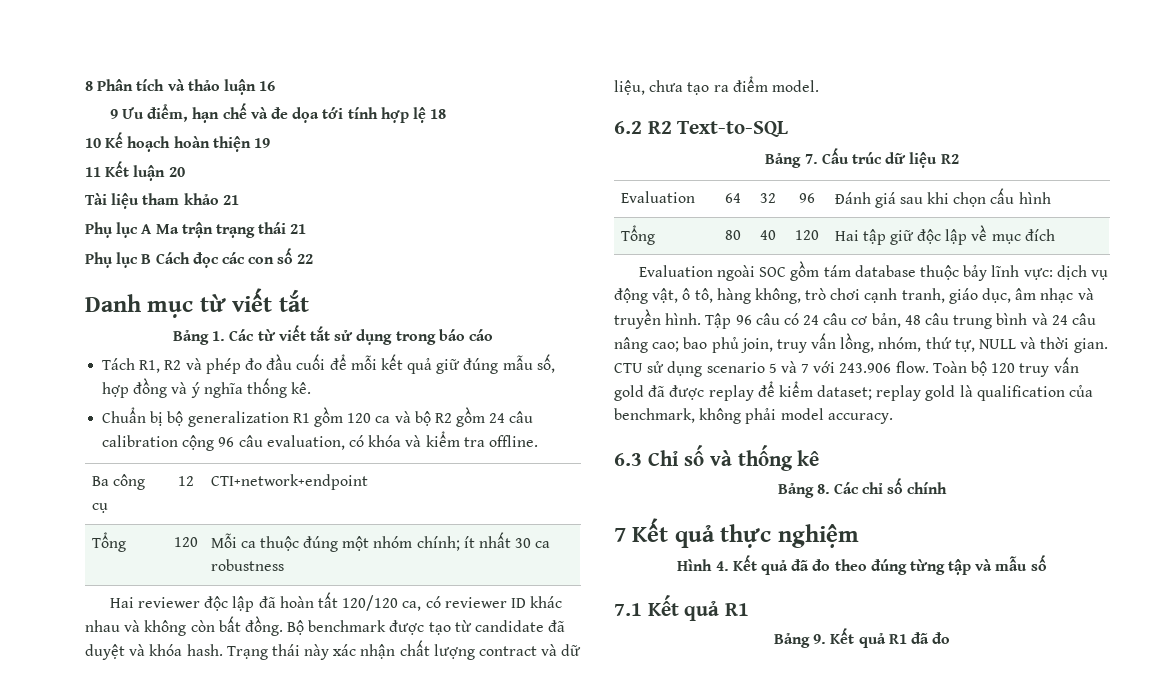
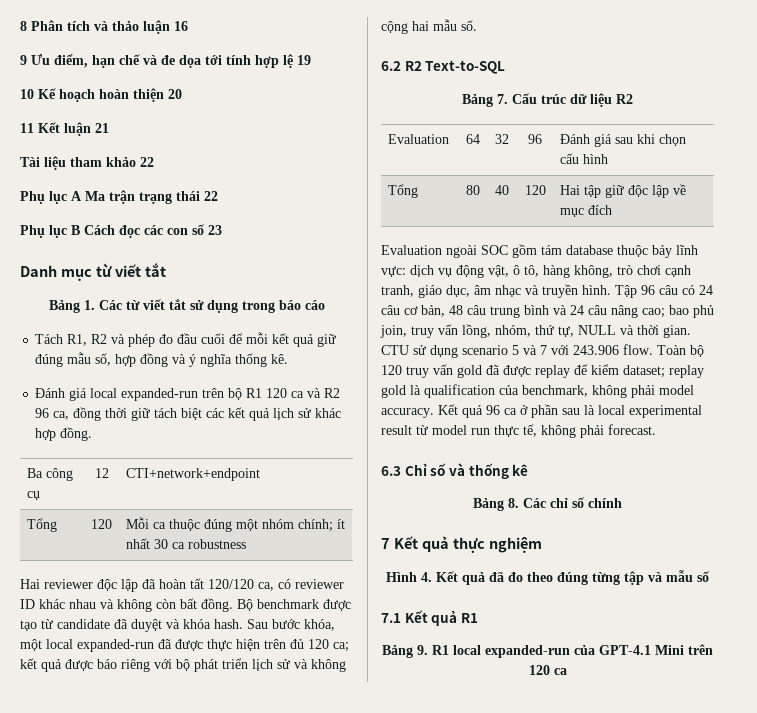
- 9 Ưu điểm, hạn chế và đe dọa tới tính hợp lệ 18
+ 9 Ưu điểm, hạn chế và đe dọa tới tính hợp lệ 19
- 10 Kế hoạch hoàn thiện 19
+ 10 Kế hoạch hoàn thiện 20
- 11 Kết luận 20
+ 11 Kết luận 21
- Tài liệu tham khảo 21
+ Tài liệu tham khảo 22
- Phụ lục A Ma trận trạng thái 21
+ Phụ lục A Ma trận trạng thái 22
- Phụ lục B Cách đọc các con số 22
+ Phụ lục B Cách đọc các con số 23
- Chuẩn bị bộ generalization R1 gồm 120 ca và bộ R2 gồm 24 câu calibration cộng 96 câu evaluation, có khóa và kiểm tra offline.
+ Đánh giá local expanded-run trên bộ R1 120 ca và R2 96 ca, đồng thời giữ tách biệt các kết quả lịch sử khác hợp đồng.
- Trạng thái này xác nhận chất lượng contract và dữ liệu, chưa tạo ra điểm model.
+ Sau bước khóa, một local expanded-run đã được thực hiện trên đủ 120 ca; kết quả được báo riêng với bộ phát triển lịch sử và không cộng hai mẫu số.
+ Kết quả 96 ca ở phần sau là local experimental result từ model run thực tế, không phải forecast.
- Bảng 9. Kết quả R1 đã đo
+ Bảng 9. R1 local expanded-run của GPT-4.1 Mini trên 120 ca

